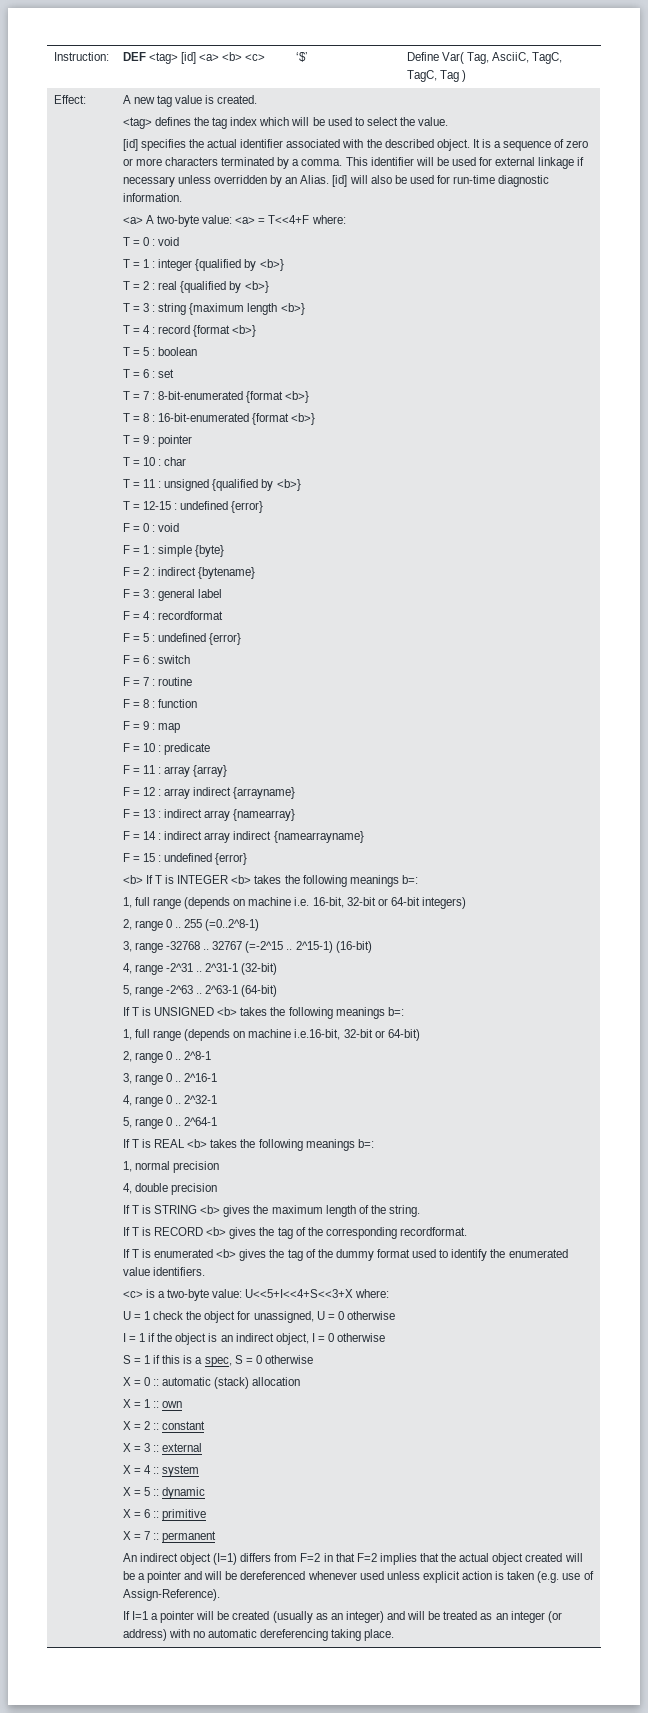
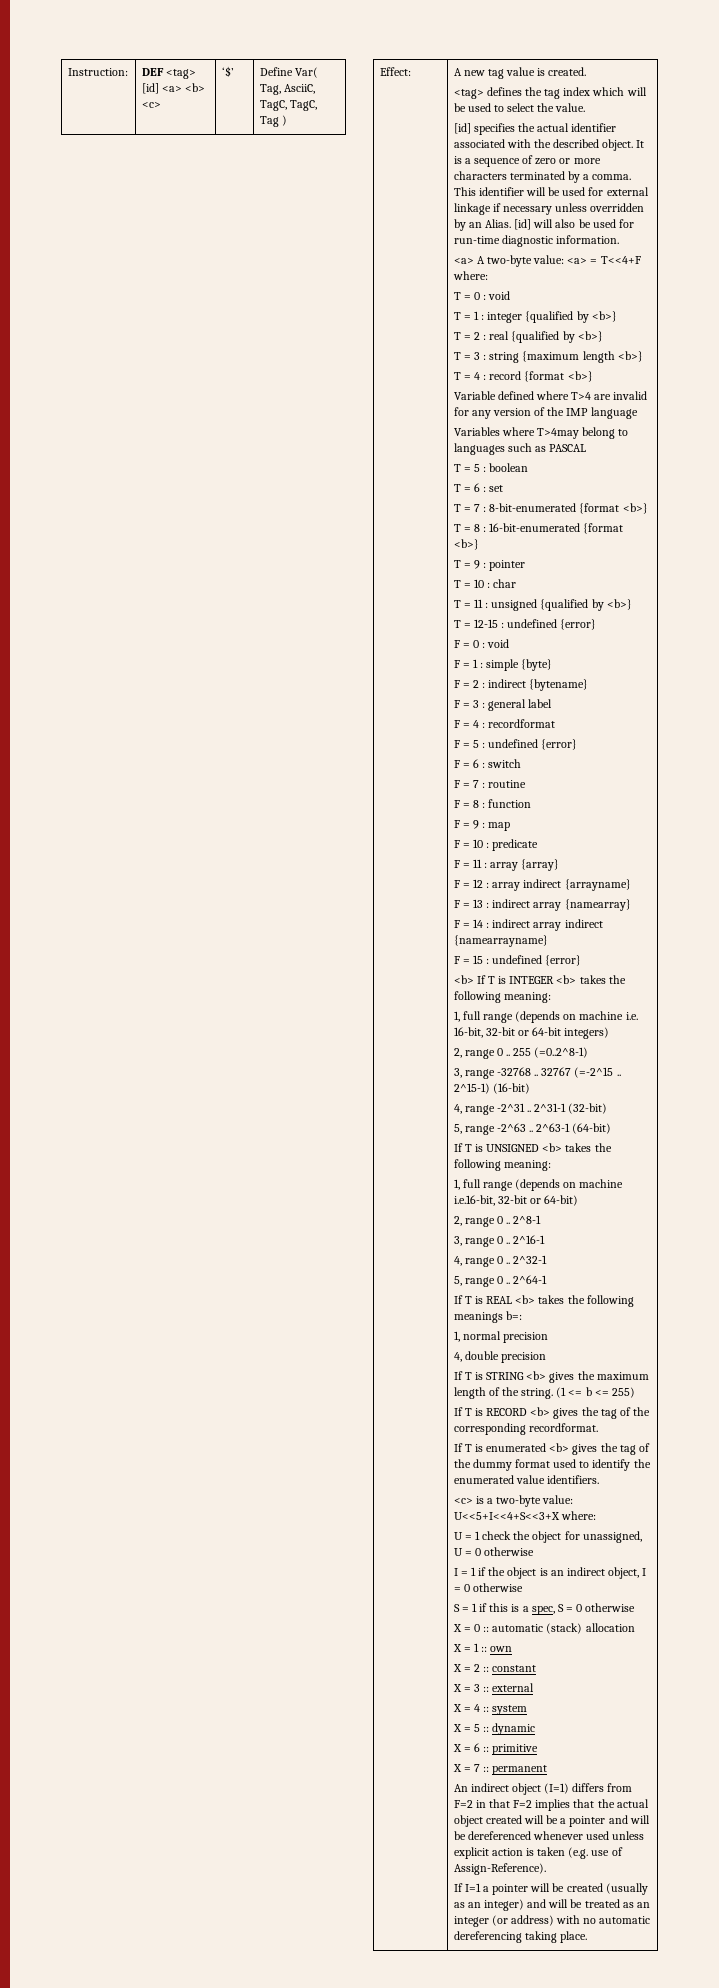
+ Variable defined where T>4 are invalid for any version of the IMP language
+ Variables where T>4may belong to languages such as PASCAL
- <b> If T is INTEGER <b> takes the following meanings b=:
+ <b> If T is INTEGER <b> takes the following meaning:
- If T is UNSIGNED <b> takes the following meanings b=:
+ If T is UNSIGNED <b> takes the following meaning:
+ (1 <= b <= 255)

